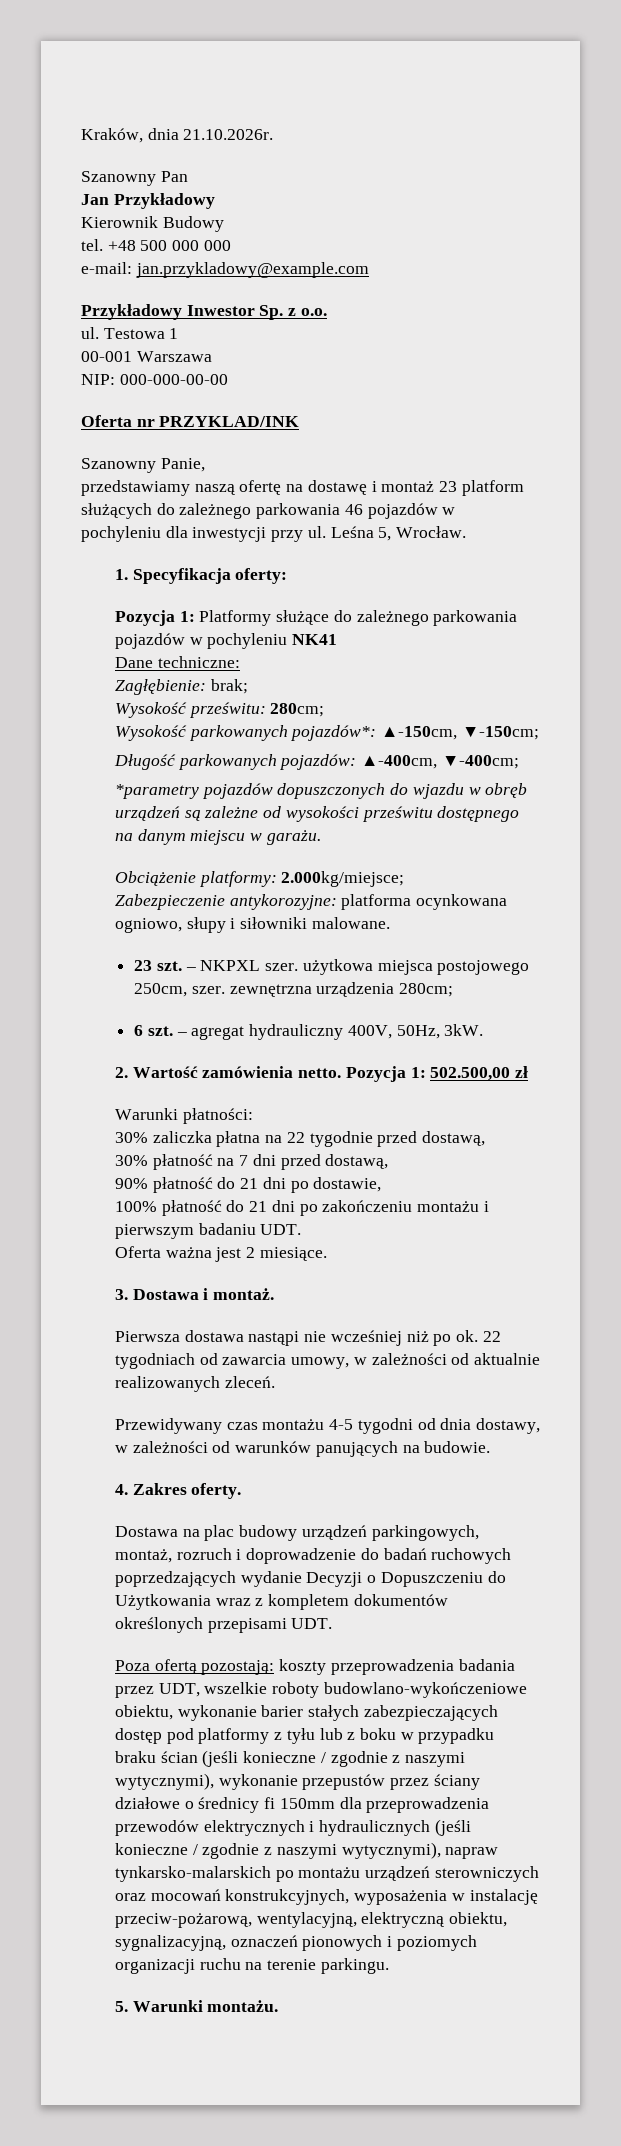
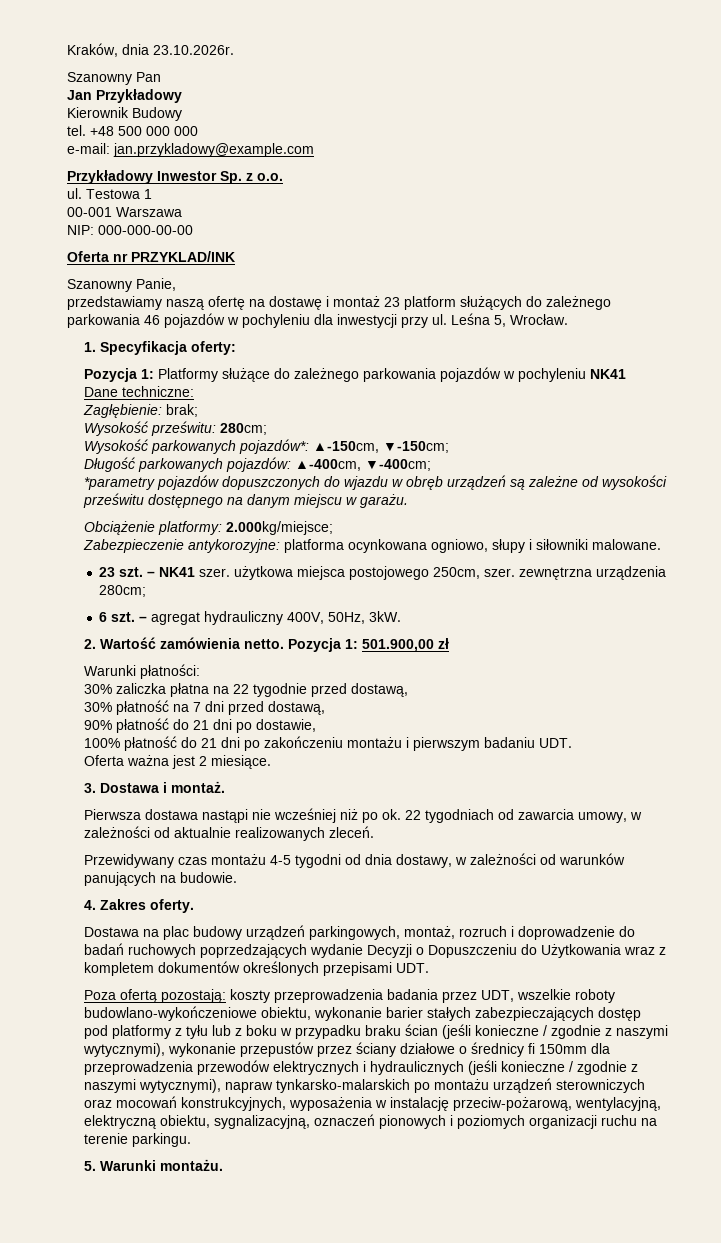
- Kraków, dnia 21.10.2026r.
+ Kraków, dnia 23.10.2026r.
- – NKPXL szer. użytkowa miejsca postojowego 250cm, szer. zewnętrzna urządzenia 280cm;
+ – NK41 szer. użytkowa miejsca postojowego 250cm, szer. zewnętrzna urządzenia 280cm;
- Pozycja 1: 502.500,00 zł
+ Pozycja 1: 501.900,00 zł

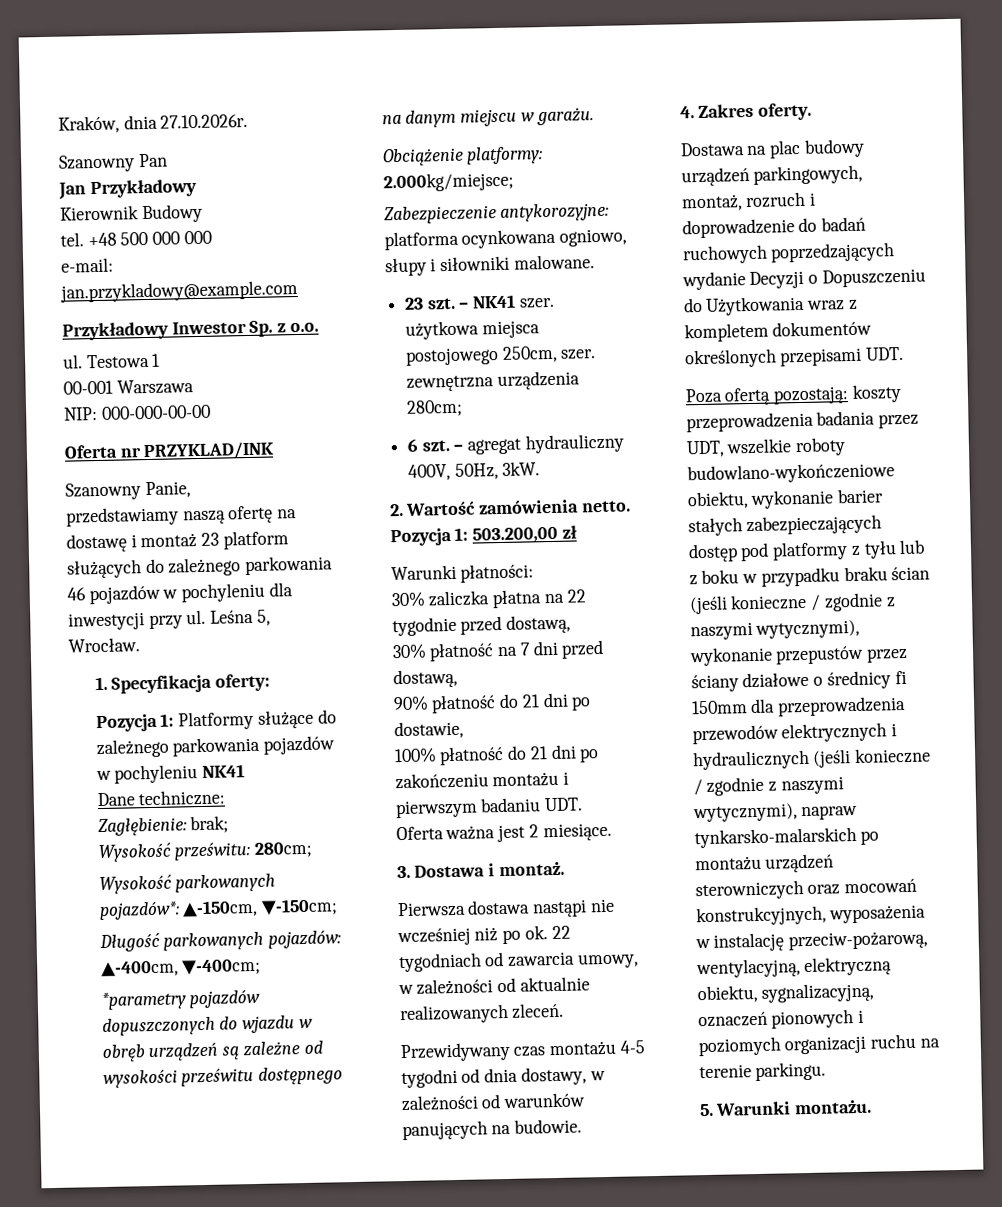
- Kraków, dnia 23.10.2026r.
+ Kraków, dnia 27.10.2026r.
- Pozycja 1: 501.900,00 zł
+ Pozycja 1: 503.200,00 zł

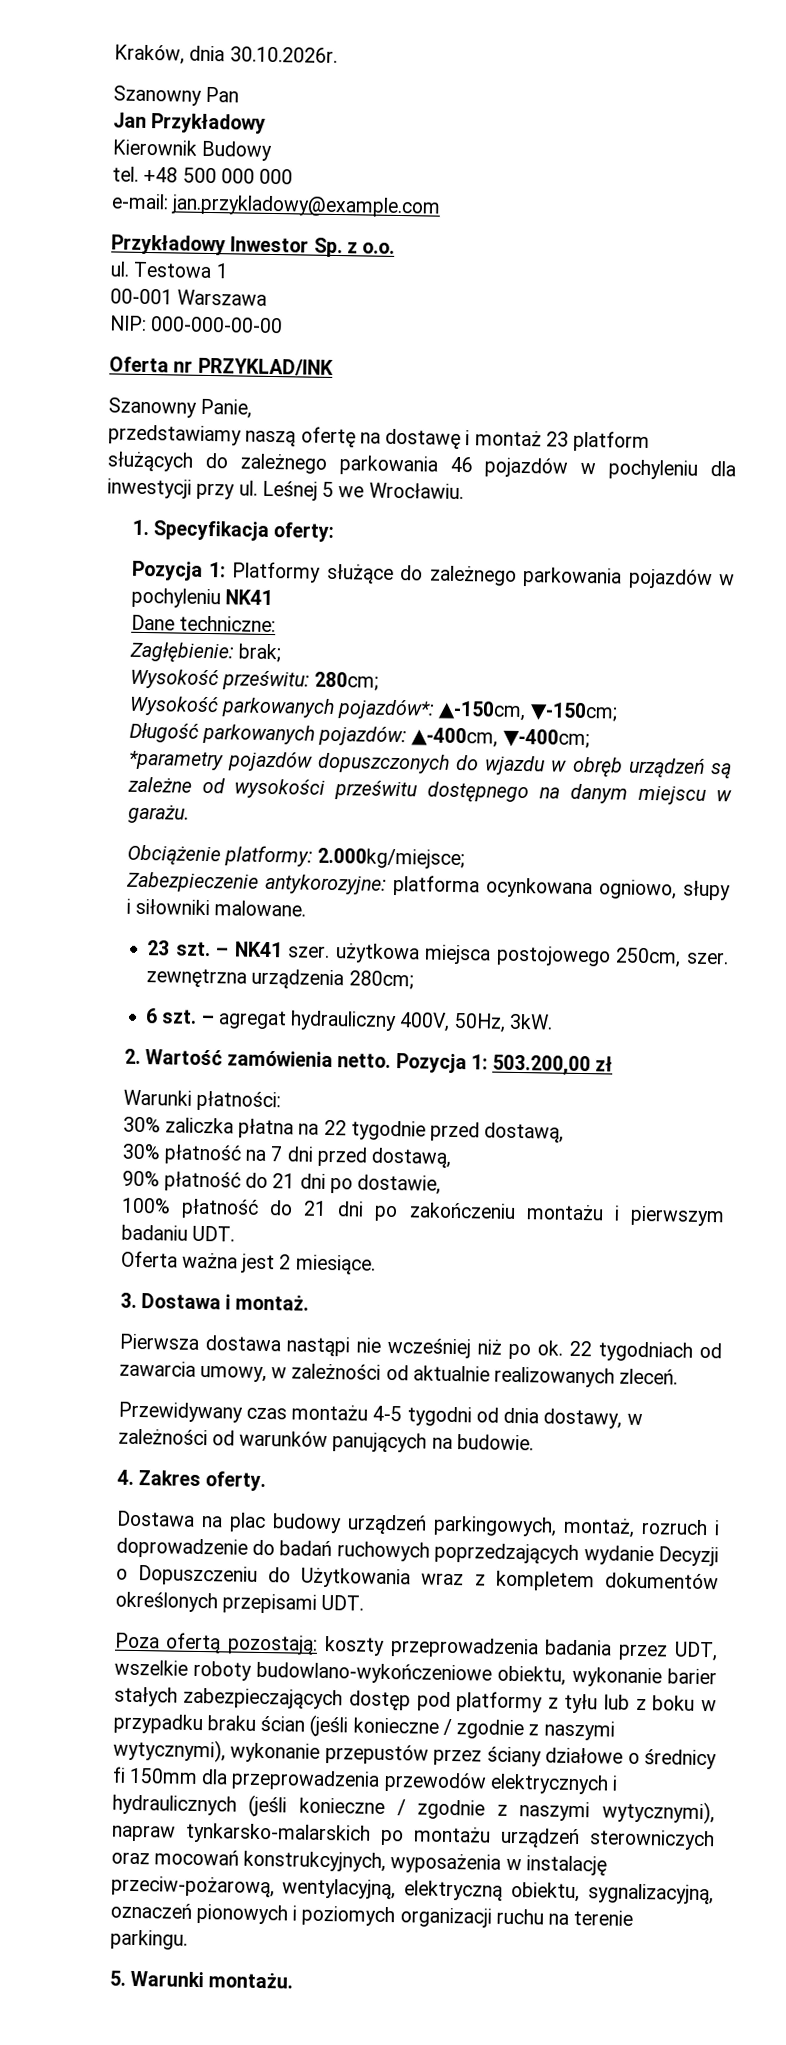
- Kraków, dnia 27.10.2026r.
+ Kraków, dnia 30.10.2026r.
- Leśna 5, Wrocław.
+ Leśnej 5 we Wrocławiu.

